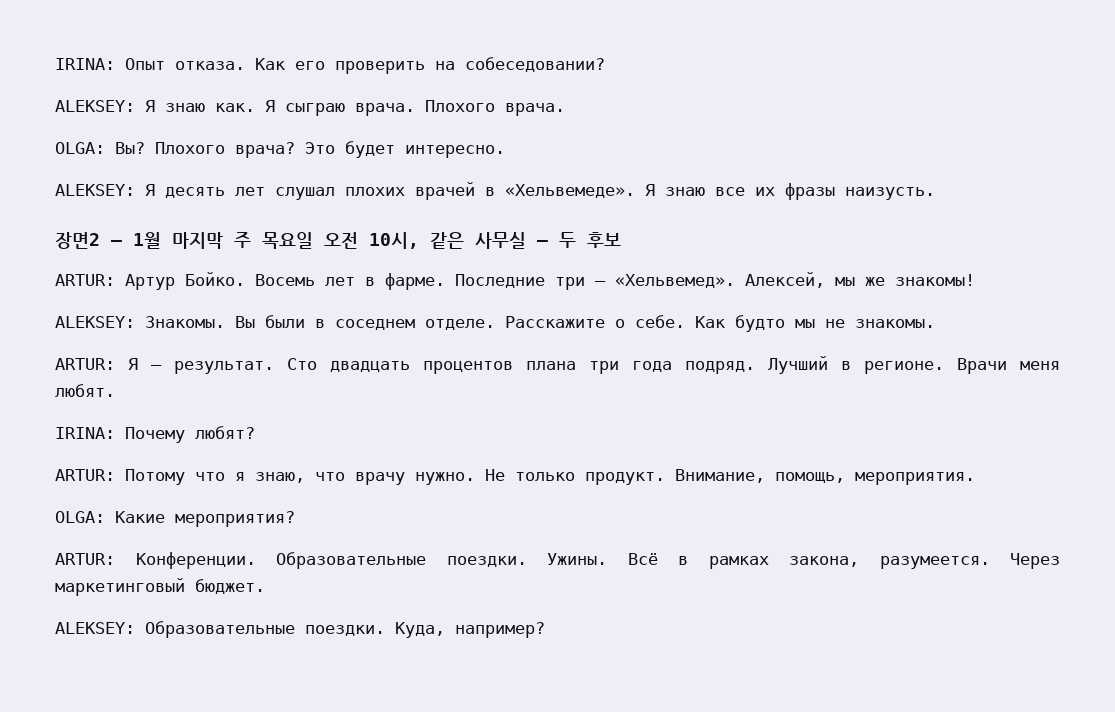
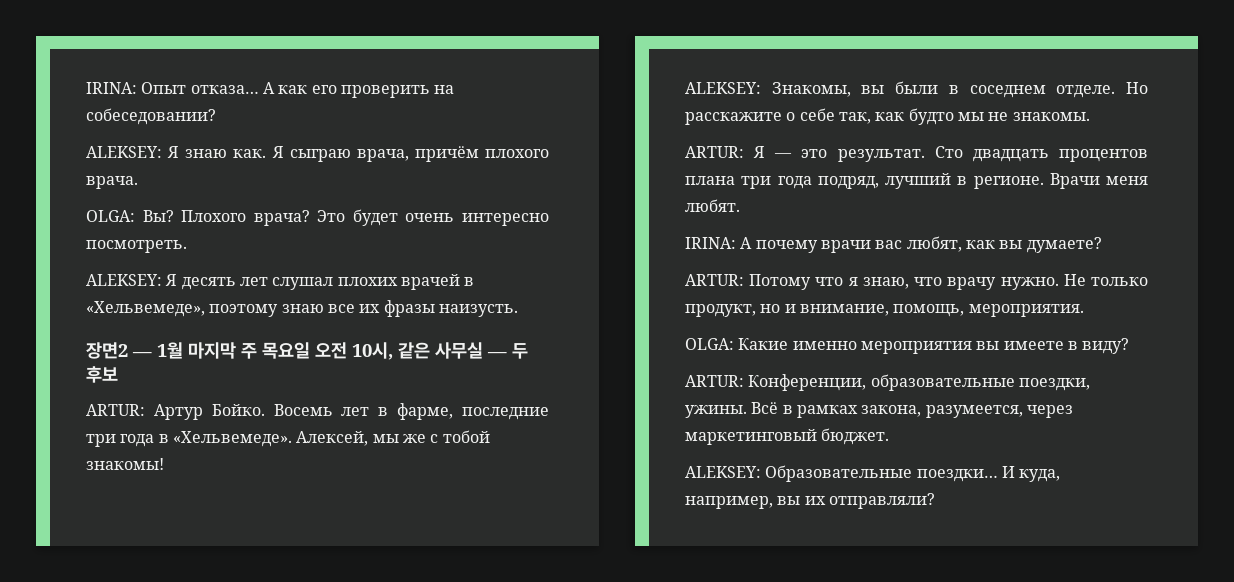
- IRINA: Опыт отказа. Как его проверить на собеседовании?
+ IRINA: Опыт отказа… А как его проверить на собеседовании?
- Я сыграю врача. Плохого врача.
+ Я сыграю врача, причём плохого врача.
- Это будет интересно.
+ Это будет очень интересно посмотреть.
- ALEKSEY: Я десять лет слушал плохих врачей в «Хельвемеде». Я знаю все их фразы наизусть.
+ ALEKSEY: Я десять лет слушал плохих врачей в «Хельвемеде», поэтому знаю все их фразы наизусть.
- Восемь лет в фарме. Последние три — «Хельвемед».
+ Восемь лет в фарме, последние три года в «Хельвемеде».
- Алексей, мы же знакомы!
+ Алексей, мы же с тобой знакомы!
- ALEKSEY: Знакомы. Вы были в соседнем отделе.
+ ALEKSEY: Знакомы, вы были в соседнем отделе.
- Расскажите о себе. Как будто мы не знакомы.
+ Но расскажите о себе так, как будто мы не знакомы.
- ARTUR: Я — результат.
+ ARTUR: Я — это результат.
- Сто двадцать процентов плана три года подряд. Лучший в регионе.
+ Сто двадцать процентов плана три года подряд, лучший в регионе.
- IRINA: Почему любят?
+ IRINA: А почему врачи вас любят, как вы думаете?
- Не только продукт. Внимание, помощь, мероприятия.
+ Не только продукт, но и внимание, помощь, мероприятия.
- OLGA: Какие мероприятия?
- ARTUR: Конференции. Образовательные поездки. Ужины.
+ OLGA: Какие именно мероприятия вы имеете в виду?
+ ARTUR: Конференции, образовательные поездки, ужины.
- Всё в рамках закона, разумеется. Через маркетинговый бюджет.
+ Всё в рамках закона, разумеется, через маркетинговый бюджет.
- ALEKSEY: Образовательные поездки. Куда, например?
+ ALEKSEY: Образовательные поездки… И куда, например, вы их отправляли?

